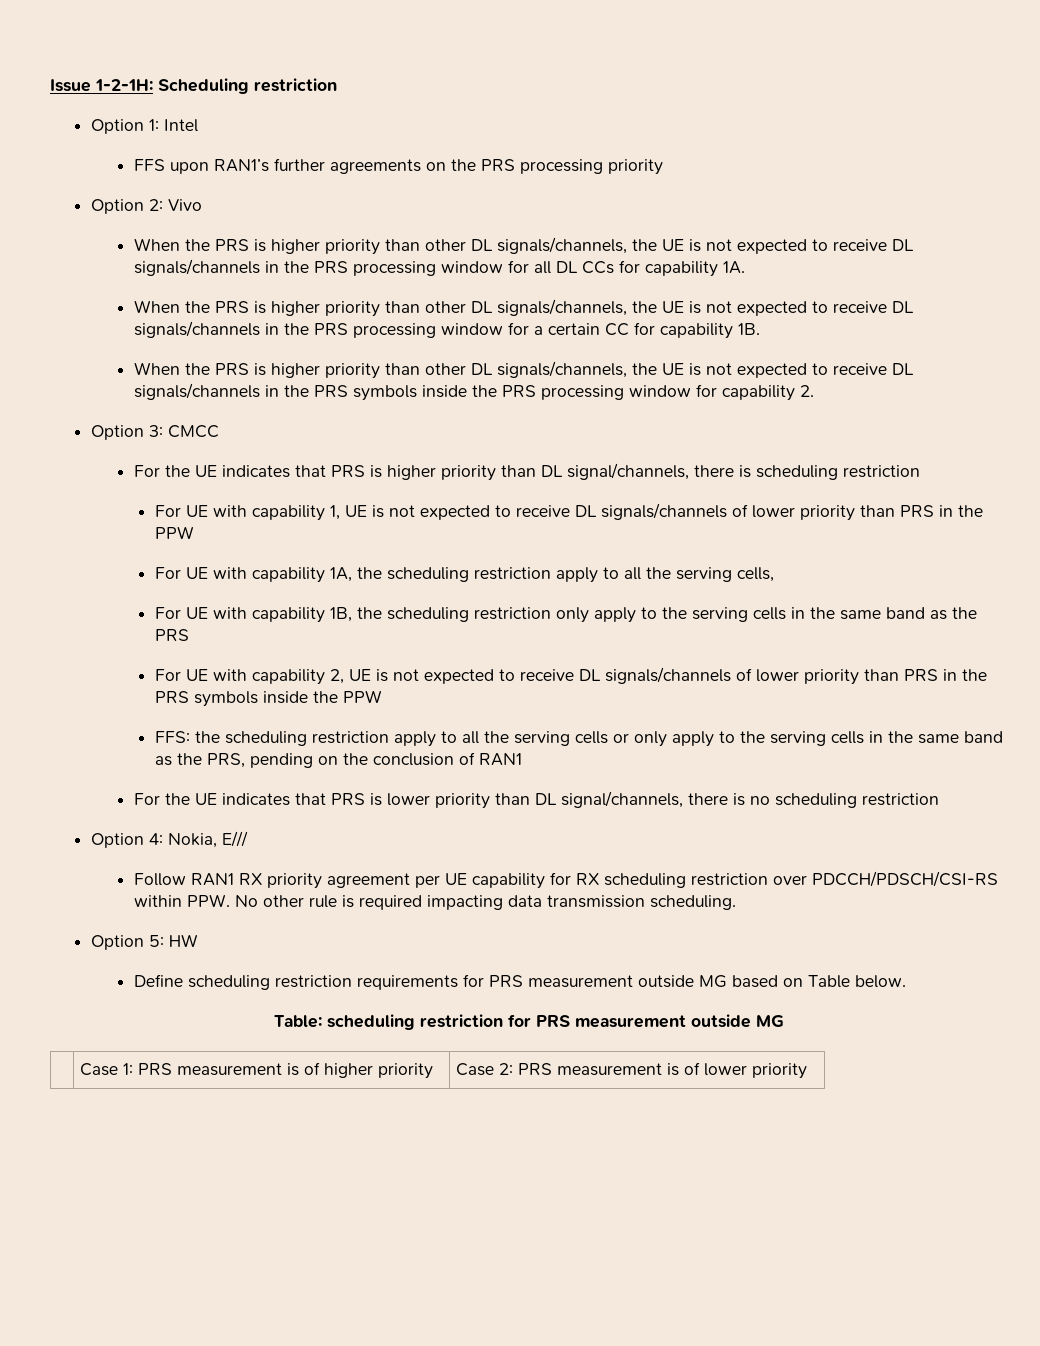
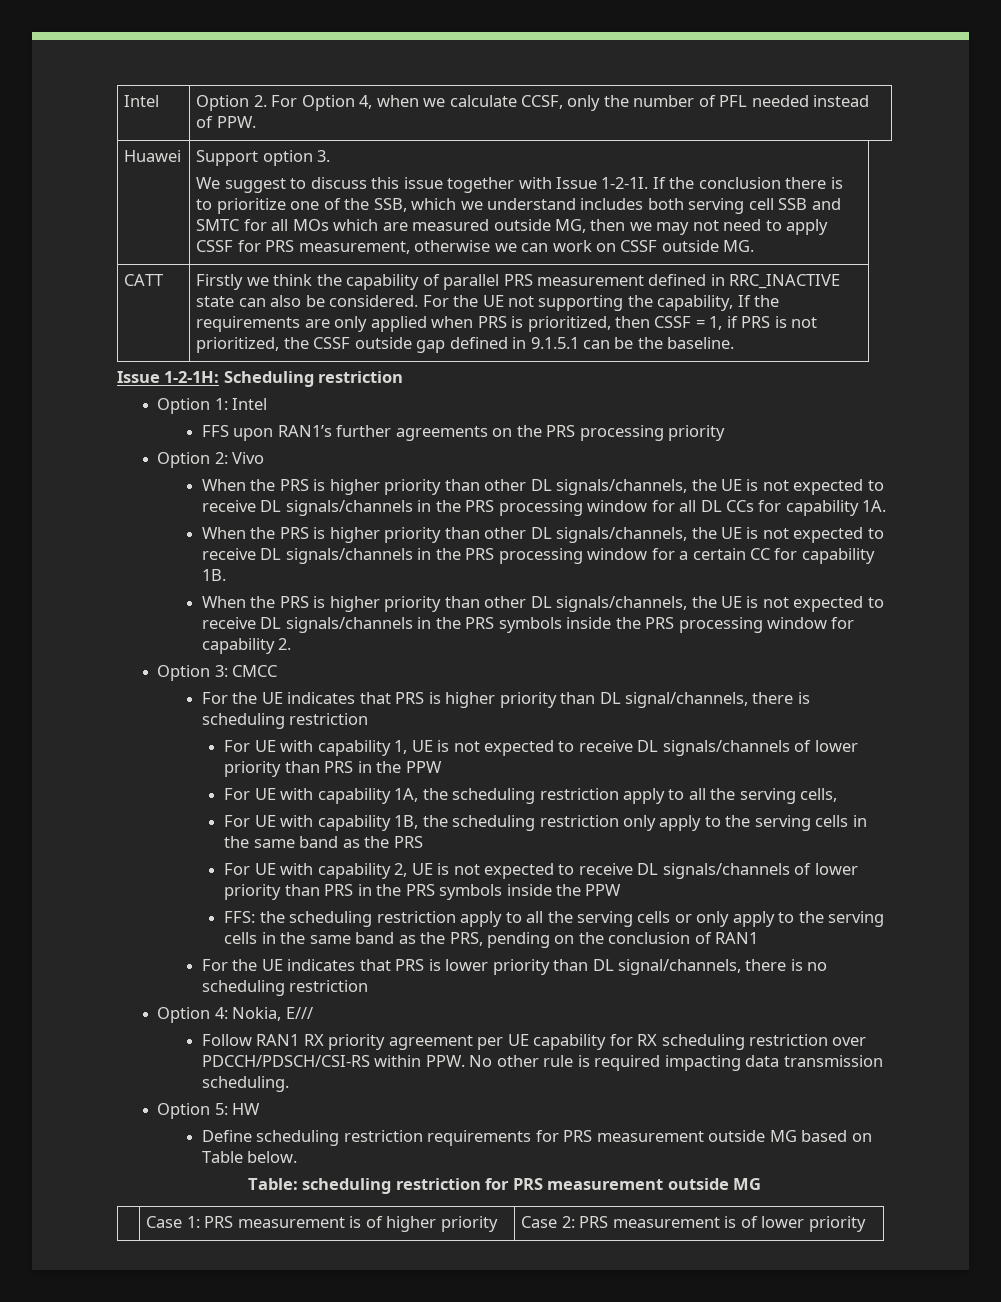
+ Intel | Option 2. For Option 4, when we calculate CCSF, only the number of PFL needed instead of PPW.
+ Huawei | Support option 3.
+ We suggest to discuss this issue together with Issue 1-2-1I. If the conclusion there is to prioritize one of the SSB, which we understand includes both serving cell SSB and SMTC for all MOs which are measured outside MG, then we may not need to apply CSSF for PRS measurement, otherwise we can work on CSSF outside MG.
+ CATT | Firstly we think the capability of parallel PRS measurement defined in RRC_INACTIVE state can also be considered. For the UE not supporting the capability, If the requirements are only applied when PRS is prioritized, then CSSF = 1, if PRS is not prioritized, the CSSF outside gap defined in 9.1.5.1 can be the baseline.

